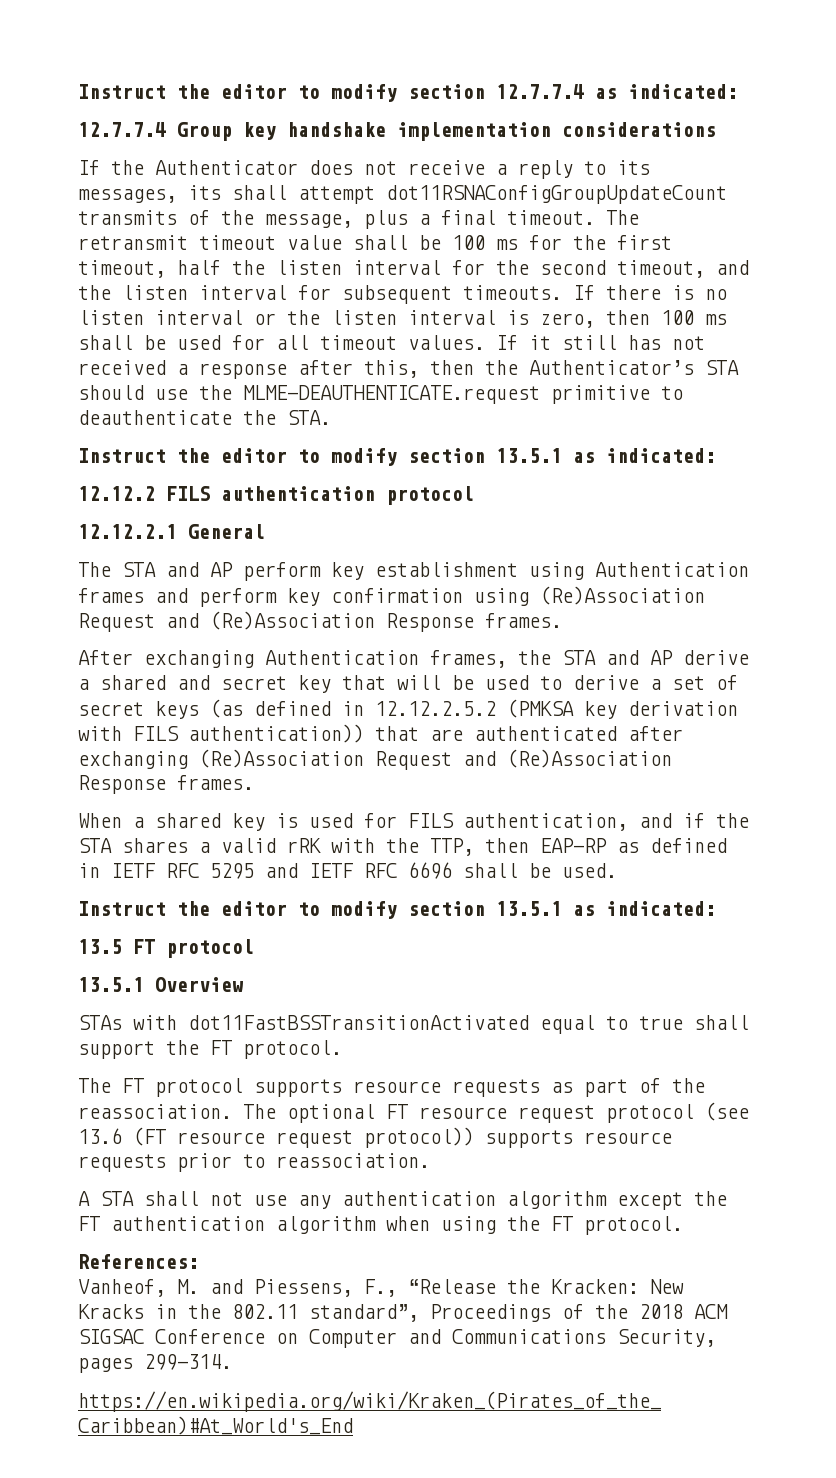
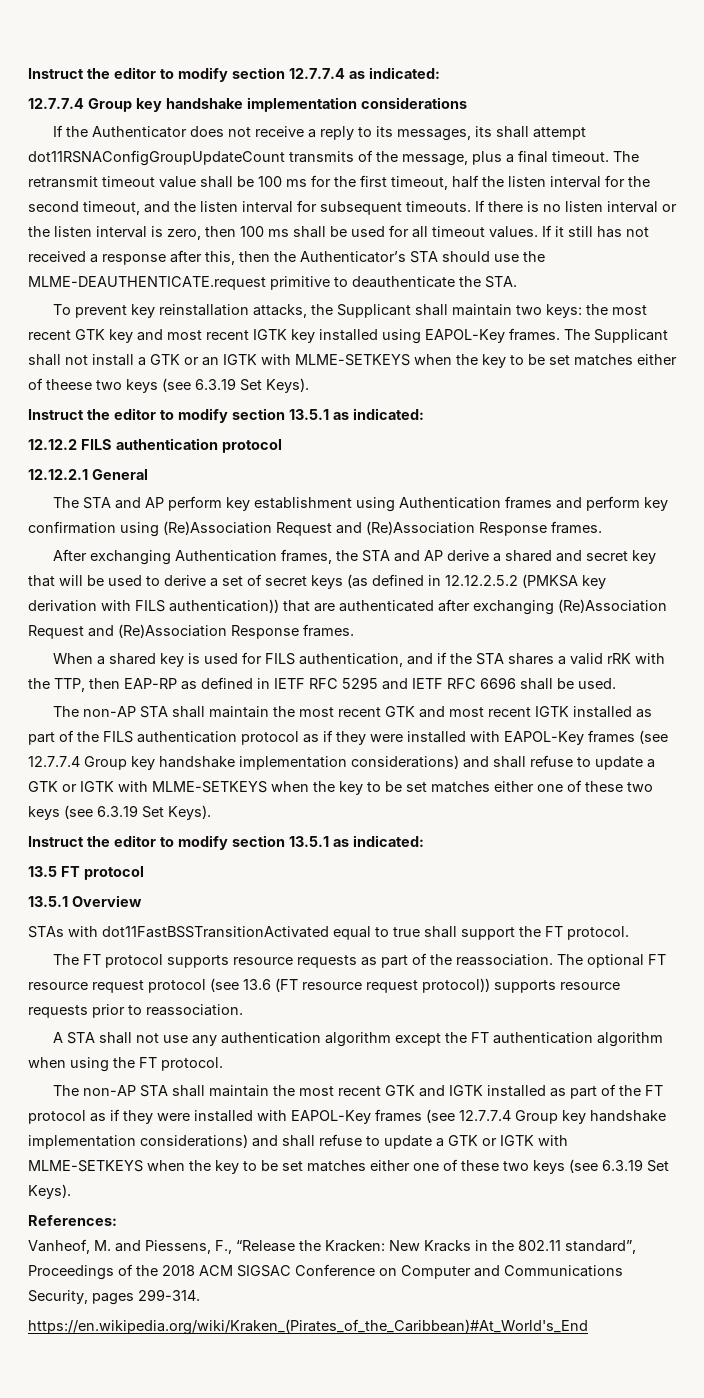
+ To prevent key reinstallation attacks, the Supplicant shall maintain two keys: the most recent GTK key and most recent IGTK key installed using EAPOL-Key frames. The Supplicant shall not install a GTK or an IGTK with MLME-SETKEYS when the key to be set matches either of theese two keys (see 6.3.19 Set Keys).
+ The non-AP STA shall maintain the most recent GTK and most recent IGTK installed as part of the FILS authentication protocol as if they were installed with EAPOL-Key frames (see 12.7.7.4 Group key handshake implementation considerations) and shall refuse to update a GTK or IGTK with MLME-SETKEYS when the key to be set matches either one of these two keys (see 6.3.19 Set Keys).
+ The non-AP STA shall maintain the most recent GTK and IGTK installed as part of the FT protocol as if they were installed with EAPOL-Key frames (see 12.7.7.4 Group key handshake implementation considerations) and shall refuse to update a GTK or IGTK with MLME-SETKEYS when the key to be set matches either one of these two keys (see 6.3.19 Set Keys).

